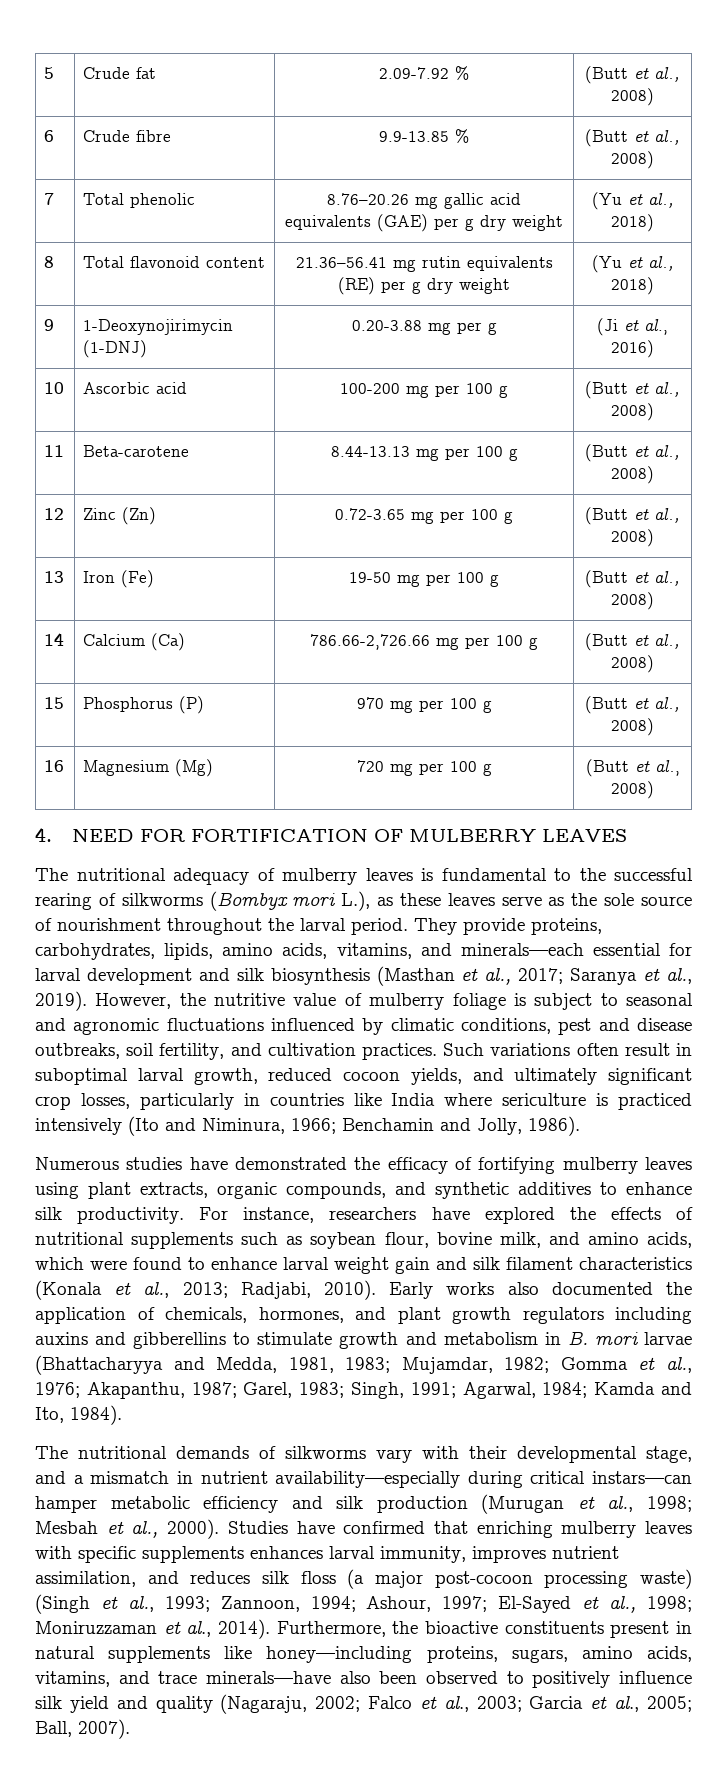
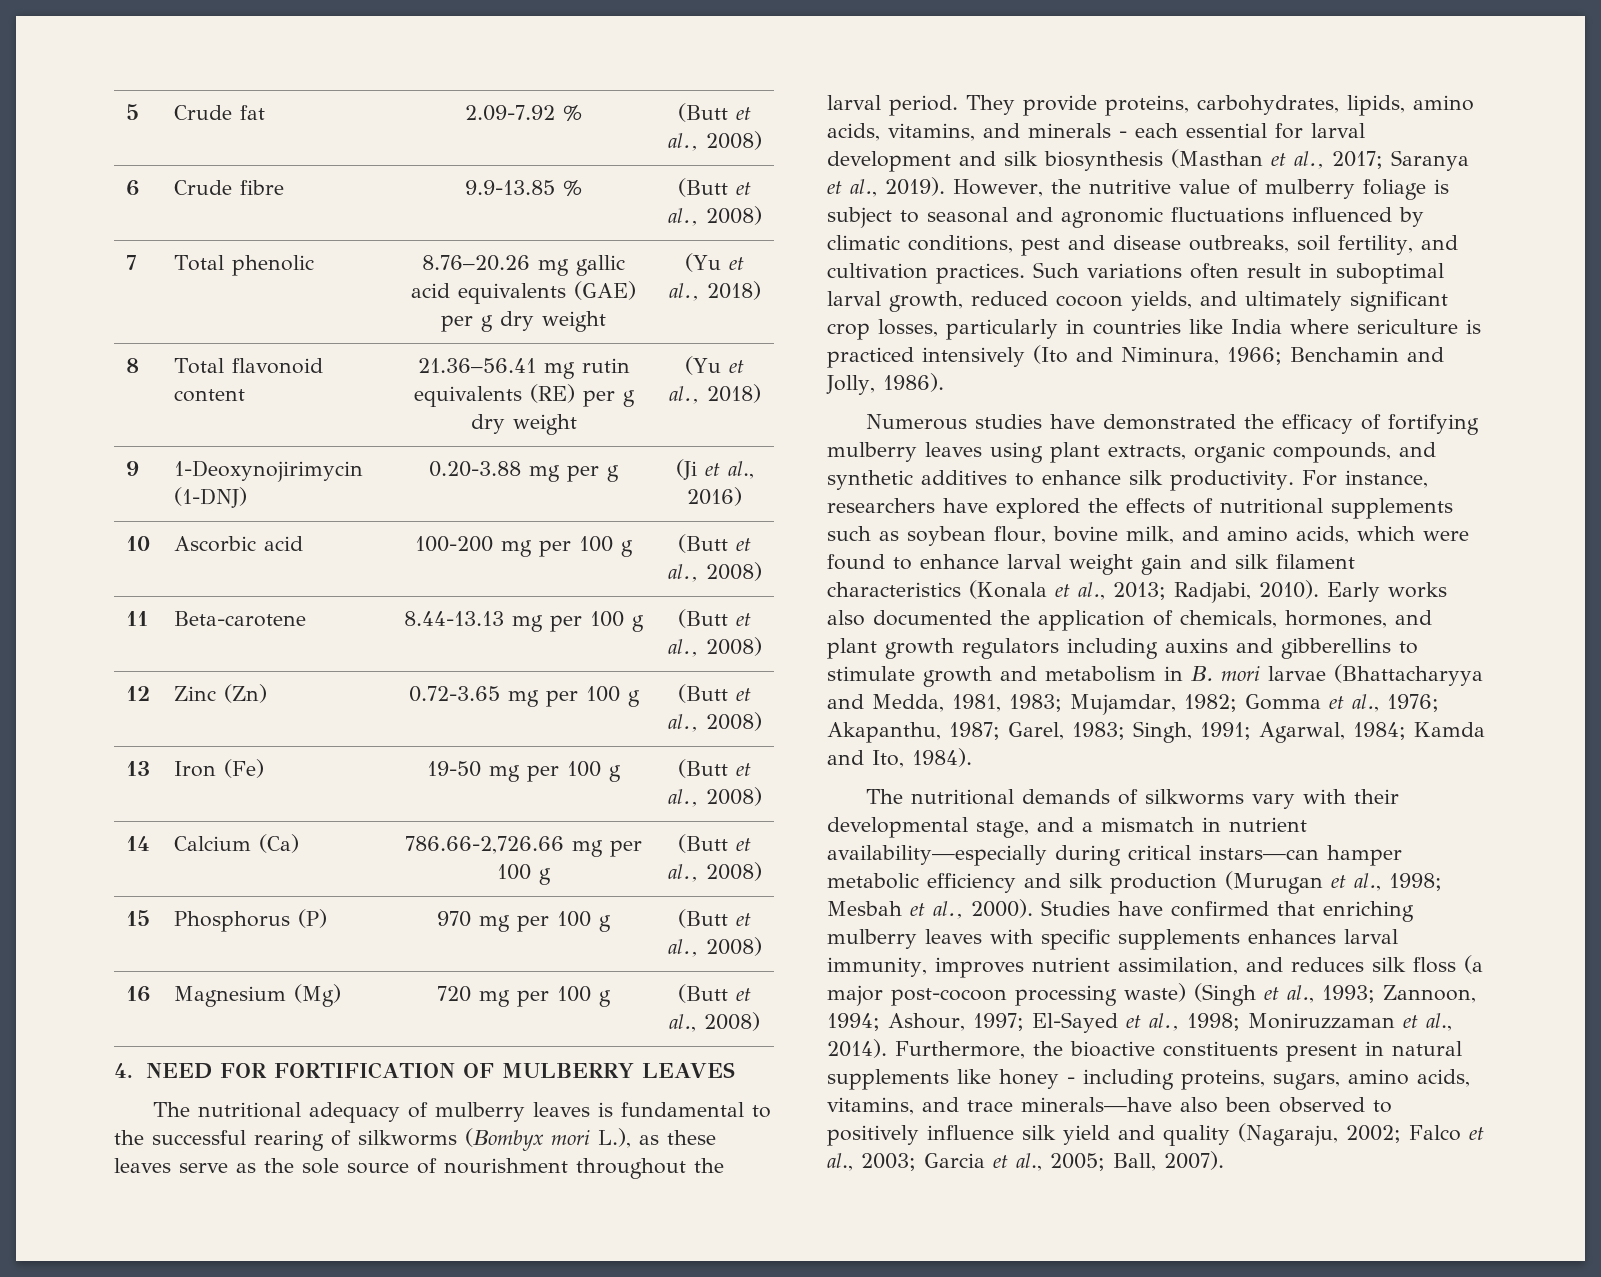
- They provide proteins, carbohydrates, lipids, amino acids, vitamins, and minerals—each essential for larval development and silk biosynthesis (Masthan et al., 2017; Saranya et al., 2019).
+ They provide proteins, carbohydrates, lipids, amino acids, vitamins, and minerals - each essential for larval development and silk biosynthesis (Masthan et al., 2017; Saranya et al., 2019).
- Furthermore, the bioactive constituents present in natural supplements like honey—including proteins, sugars, amino acids, vitamins, and trace minerals—have also been observed to positively influence silk yield and quality (Nagaraju, 2002; Falco et al., 2003; Garcia et al., 2005; Ball, 2007).
+ Furthermore, the bioactive constituents present in natural supplements like honey - including proteins, sugars, amino acids, vitamins, and trace minerals—have also been observed to positively influence silk yield and quality (Nagaraju, 2002; Falco et al., 2003; Garcia et al., 2005; Ball, 2007).

